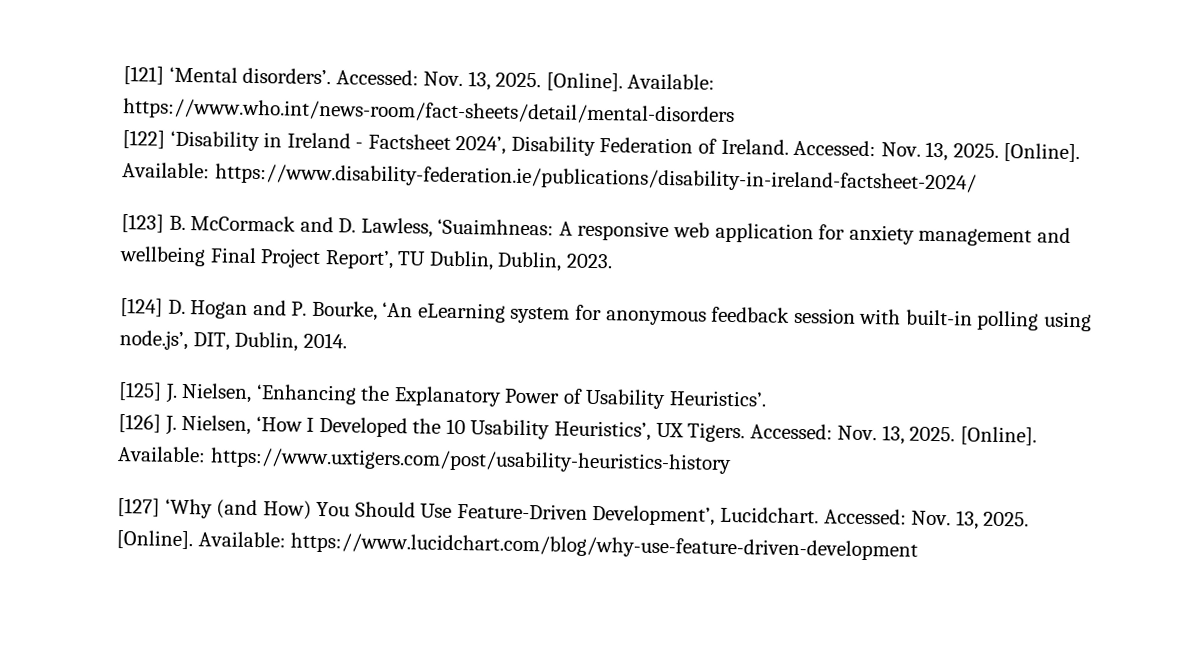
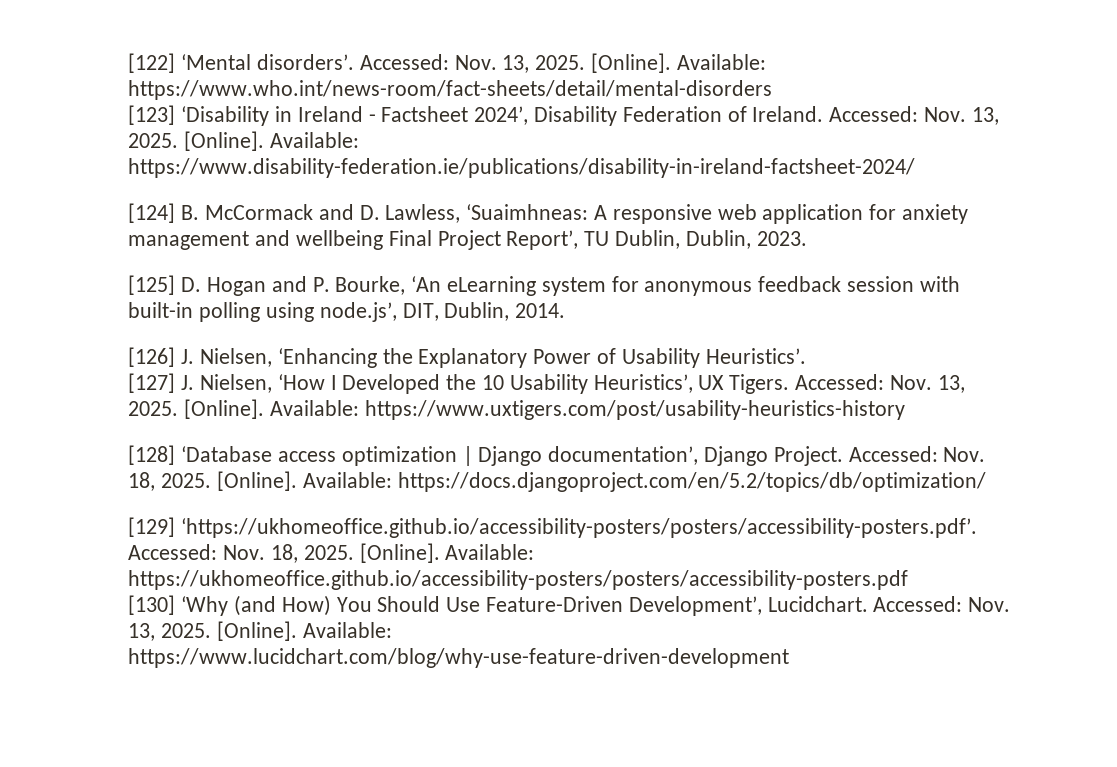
- [121] ‘Mental disorders’.
+ [122] ‘Mental disorders’.
- [122] ‘Disability in Ireland - Factsheet 2024’, Disability Federation of Ireland.
+ [123] ‘Disability in Ireland - Factsheet 2024’, Disability Federation of Ireland.
- [123] B. McCormack and D. Lawless, ‘Suaimhneas: A responsive web application for anxiety management and wellbeing Final Project Report’, TU Dublin, Dublin, 2023.
+ [124] B. McCormack and D. Lawless, ‘Suaimhneas: A responsive web application for anxiety management and wellbeing Final Project Report’, TU Dublin, Dublin, 2023.
- [124] D. Hogan and P. Bourke, ‘An eLearning system for anonymous feedback session with built-in polling using node.js’, DIT, Dublin, 2014.
+ [125] D. Hogan and P. Bourke, ‘An eLearning system for anonymous feedback session with built-in polling using node.js’, DIT, Dublin, 2014.
- [125] J. Nielsen, ‘Enhancing the Explanatory Power of Usability Heuristics’.
+ [126] J. Nielsen, ‘Enhancing the Explanatory Power of Usability Heuristics’.
- [126] J. Nielsen, ‘How I Developed the 10 Usability Heuristics’, UX Tigers.
+ [127] J. Nielsen, ‘How I Developed the 10 Usability Heuristics’, UX Tigers.
- [127] ‘Why (and How) You Should Use Feature-Driven Development’, Lucidchart.
+ [128] ‘Database access optimization | Django documentation’, Django Project. Accessed: Nov. 18, 2025. [Online]. Available: https://docs.djangoproject.com/en/5.2/topics/db/optimization/
+ [129] ‘https://ukhomeoffice.github.io/accessibility-posters/posters/accessibility-posters.pdf’. Accessed: Nov. 18, 2025. [Online]. Available: https://ukhomeoffice.github.io/accessibility-posters/posters/accessibility-posters.pdf
+ [130] ‘Why (and How) You Should Use Feature-Driven Development’, Lucidchart.

